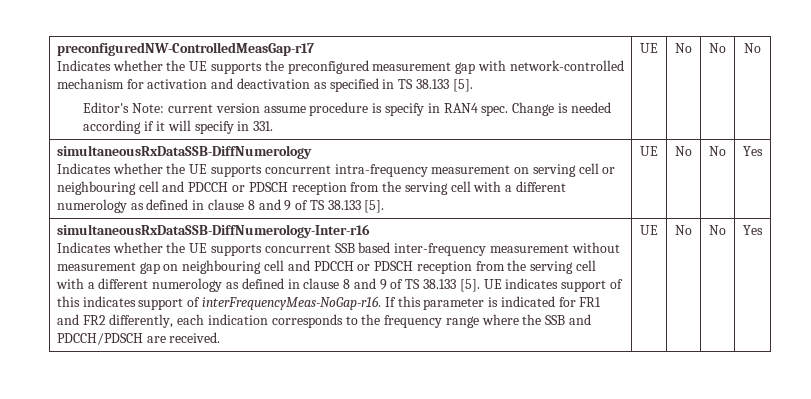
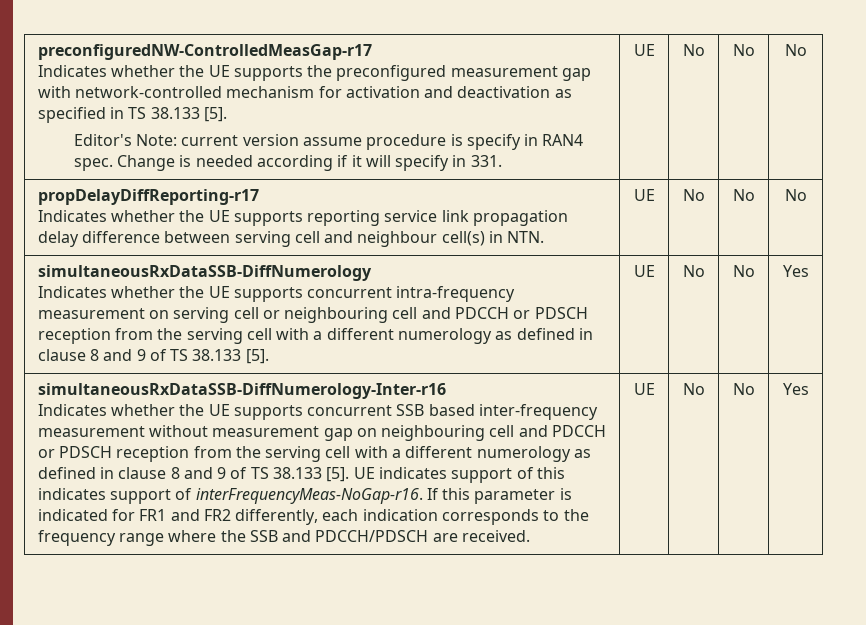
+ propDelayDiffReporting-r17
+ Indicates whether the UE supports reporting service link propagation delay difference between serving cell and neighbour cell(s) in NTN. | UE | No | No | No

